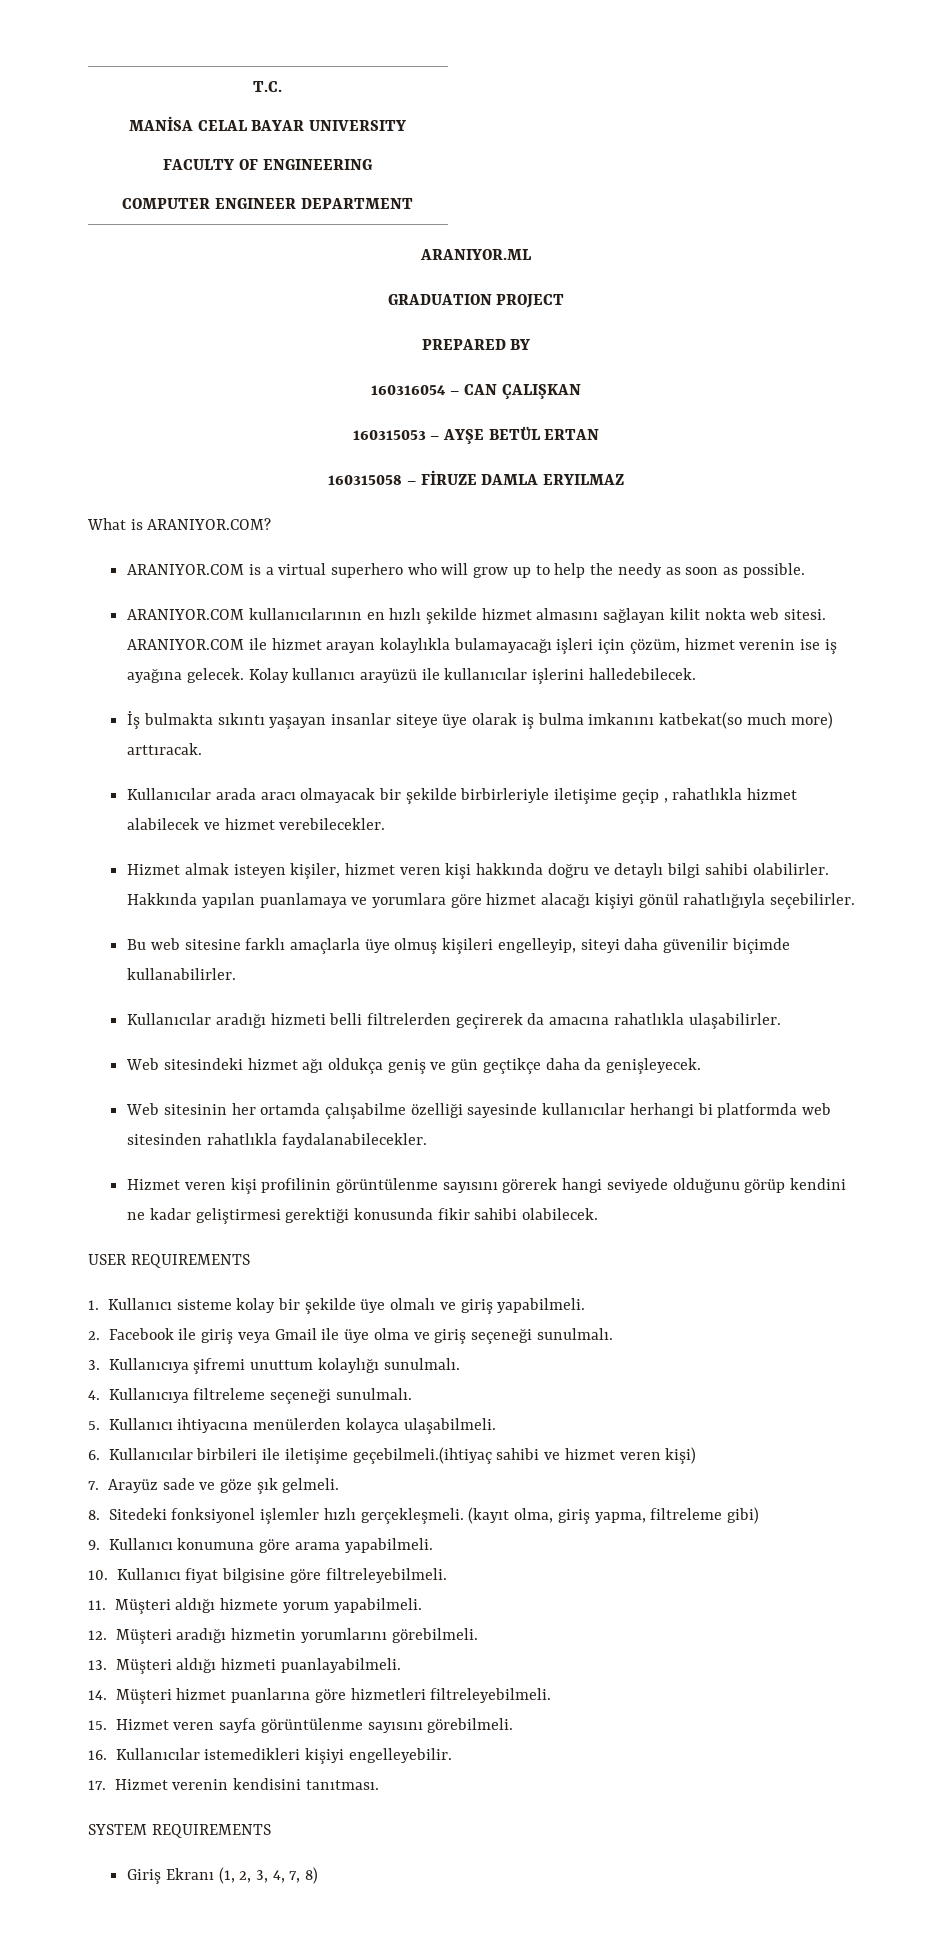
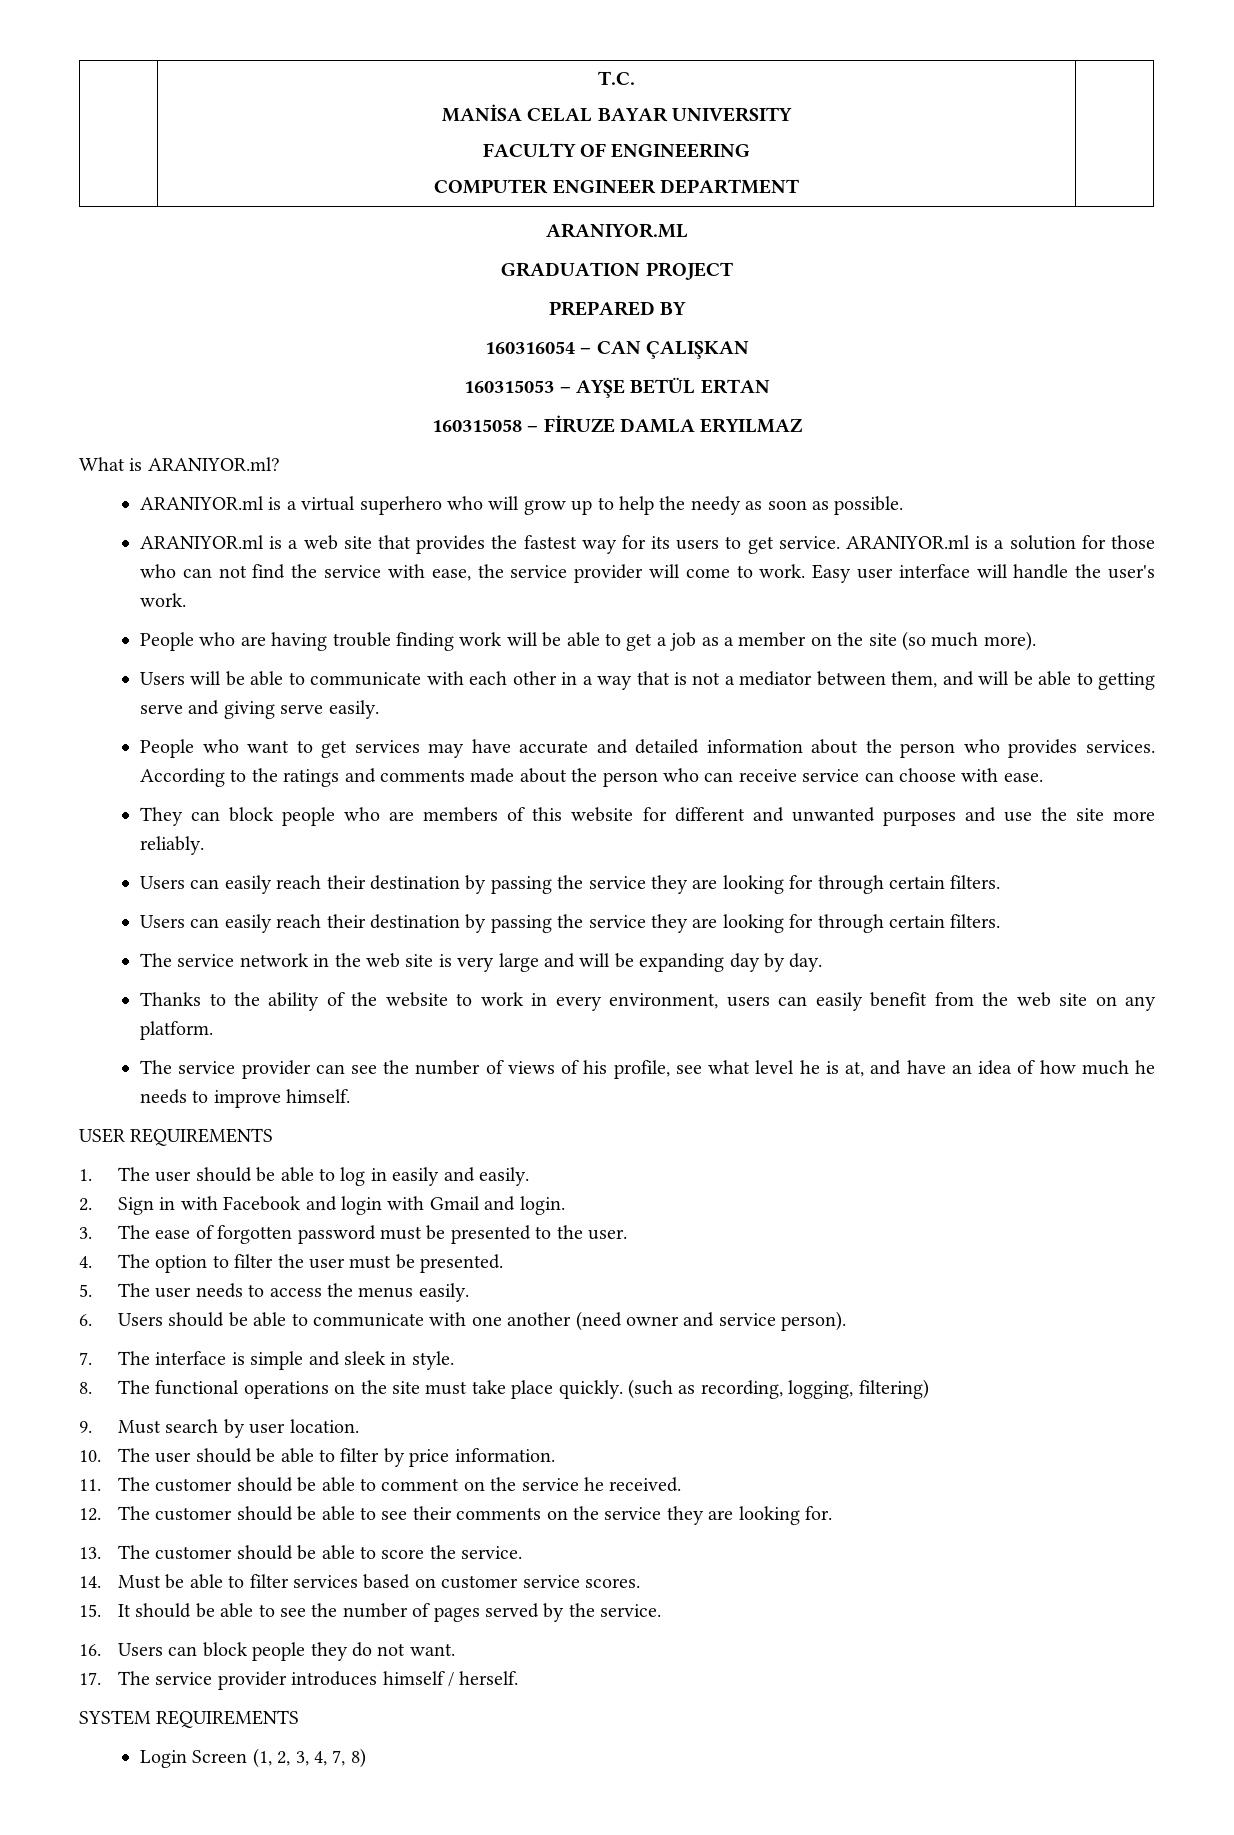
- What is ARANIYOR.COM?
- ARANIYOR.COM is a virtual superhero who will grow up to help the needy as soon as possible.
+ What is ARANIYOR.ml?
+ ARANIYOR.ml is a virtual superhero who will grow up to help the needy as soon as possible.
- ARANIYOR.COM kullanıcılarının en hızlı şekilde hizmet almasını sağlayan kilit nokta web sitesi. ARANIYOR.COM ile hizmet arayan kolaylıkla bulamayacağı işleri için çözüm, hizmet verenin ise iş ayağına gelecek. Kolay kullanıcı arayüzü ile kullanıcılar işlerini halledebilecek.
- İş bulmakta sıkıntı yaşayan insanlar siteye üye olarak iş bulma imkanını katbekat(so much more) arttıracak.
- Kullanıcılar arada aracı olmayacak bir şekilde birbirleriyle iletişime geçip , rahatlıkla hizmet alabilecek ve hizmet verebilecekler.
- Hizmet almak isteyen kişiler, hizmet veren kişi hakkında doğru ve detaylı bilgi sahibi olabilirler. Hakkında yapılan puanlamaya ve yorumlara göre hizmet alacağı kişiyi gönül rahatlığıyla seçebilirler.
- Bu web sitesine farklı amaçlarla üye olmuş kişileri engelleyip, siteyi daha güvenilir biçimde kullanabilirler.
- Kullanıcılar aradığı hizmeti belli filtrelerden geçirerek da amacına rahatlıkla ulaşabilirler.
- Web sitesindeki hizmet ağı oldukça geniş ve gün geçtikçe daha da genişleyecek.
- Web sitesinin her ortamda çalışabilme özelliği sayesinde kullanıcılar herhangi bi platformda web sitesinden rahatlıkla faydalanabilecekler.
- Hizmet veren kişi profilinin görüntülenme sayısını görerek hangi seviyede olduğunu görüp kendini ne kadar geliştirmesi gerektiği konusunda fikir sahibi olabilecek.
+ ARANIYOR.ml is a web site that provides the fastest way for its users to get service. ARANIYOR.ml is a solution for those who can not find the service with ease, the service provider will come to work. Easy user interface will handle the user's work.
+ People who are having trouble finding work will be able to get a job as a member on the site (so much more).
+ Users will be able to communicate with each other in a way that is not a mediator between them, and will be able to getting serve and giving serve easily.
+ People who want to get services may have accurate and detailed information about the person who provides services. According to the ratings and comments made about the person who can receive service can choose with ease.
+ They can block people who are members of this website for different and unwanted purposes and use the site more reliably.
+ Users can easily reach their destination by passing the service they are looking for through certain filters.
+ Users can easily reach their destination by passing the service they are looking for through certain filters.
+ The service network in the web site is very large and will be expanding day by day.
+ Thanks to the ability of the website to work in every environment, users can easily benefit from the web site on any platform.
+ The service provider can see the number of views of his profile, see what level he is at, and have an idea of how much he needs to improve himself.
  USER REQUIREMENTS
- 1. Kullanıcı sisteme kolay bir şekilde üye olmalı ve giriş yapabilmeli.
- 2. Facebook ile giriş veya Gmail ile üye olma ve giriş seçeneği sunulmalı.
- 3. Kullanıcıya şifremi unuttum kolaylığı sunulmalı.
- 4. Kullanıcıya filtreleme seçeneği sunulmalı.
- 5. Kullanıcı ihtiyacına menülerden kolayca ulaşabilmeli.
- 6. Kullanıcılar birbileri ile iletişime geçebilmeli.(ihtiyaç sahibi ve hizmet veren kişi)
- 7. Arayüz sade ve göze şık gelmeli.
- 8. Sitedeki fonksiyonel işlemler hızlı gerçekleşmeli. (kayıt olma, giriş yapma, filtreleme gibi)
- 9. Kullanıcı konumuna göre arama yapabilmeli.
- 10. Kullanıcı fiyat bilgisine göre filtreleyebilmeli.
- 11. Müşteri aldığı hizmete yorum yapabilmeli.
- 12. Müşteri aradığı hizmetin yorumlarını görebilmeli.
- 13. Müşteri aldığı hizmeti puanlayabilmeli.
- 14. Müşteri hizmet puanlarına göre hizmetleri filtreleyebilmeli.
- 15. Hizmet veren sayfa görüntülenme sayısını görebilmeli.
- 16. Kullanıcılar istemedikleri kişiyi engelleyebilir.
- 17. Hizmet verenin kendisini tanıtması.
+ 1. The user should be able to log in easily and easily.
+ 2. Sign in with Facebook and login with Gmail and login.
+ 3. The ease of forgotten password must be presented to the user.
+ 4. The option to filter the user must be presented.
+ 5. The user needs to access the menus easily.
+ 6. Users should be able to communicate with one another (need owner and service person).
+ 7. The interface is simple and sleek in style.
+ 8. The functional operations on the site must take place quickly. (such as recording, logging, filtering)
+ 9. Must search by user location.
+ 10. The user should be able to filter by price information.
+ 11. The customer should be able to comment on the service he received.
+ 12. The customer should be able to see their comments on the service they are looking for.
+ 13. The customer should be able to score the service.
+ 14. Must be able to filter services based on customer service scores.
+ 15. It should be able to see the number of pages served by the service.
+ 16. Users can block people they do not want.
+ 17. The service provider introduces himself / herself.
- Giriş Ekranı (1, 2, 3, 4, 7, 8)
+ Login Screen (1, 2, 3, 4, 7, 8)

